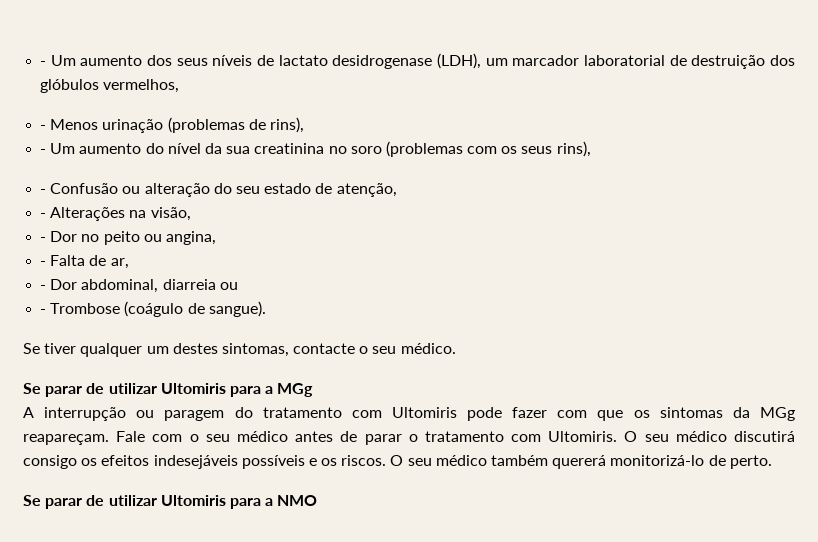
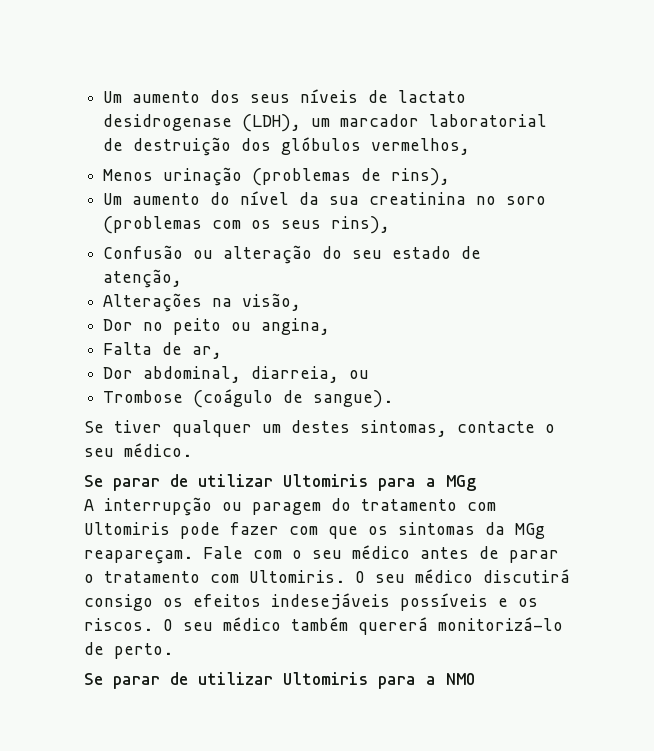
- - Um aumento dos seus níveis de lactato desidrogenase (LDH), um marcador laboratorial de destruição dos glóbulos vermelhos,
+ Um aumento dos seus níveis de lactato desidrogenase (LDH), um marcador laboratorial de destruição dos glóbulos vermelhos,
- - Menos urinação (problemas de rins),
+ Menos urinação (problemas de rins),
- - Um aumento do nível da sua creatinina no soro (problemas com os seus rins),
+ Um aumento do nível da sua creatinina no soro (problemas com os seus rins),
- - Confusão ou alteração do seu estado de atenção,
+ Confusão ou alteração do seu estado de atenção,
- - Alterações na visão,
+ Alterações na visão,
- - Dor no peito ou angina,
+ Dor no peito ou angina,
- - Falta de ar,
+ Falta de ar,
- - Dor abdominal, diarreia ou
+ Dor abdominal, diarreia, ou
- - Trombose (coágulo de sangue).
+ Trombose (coágulo de sangue).

